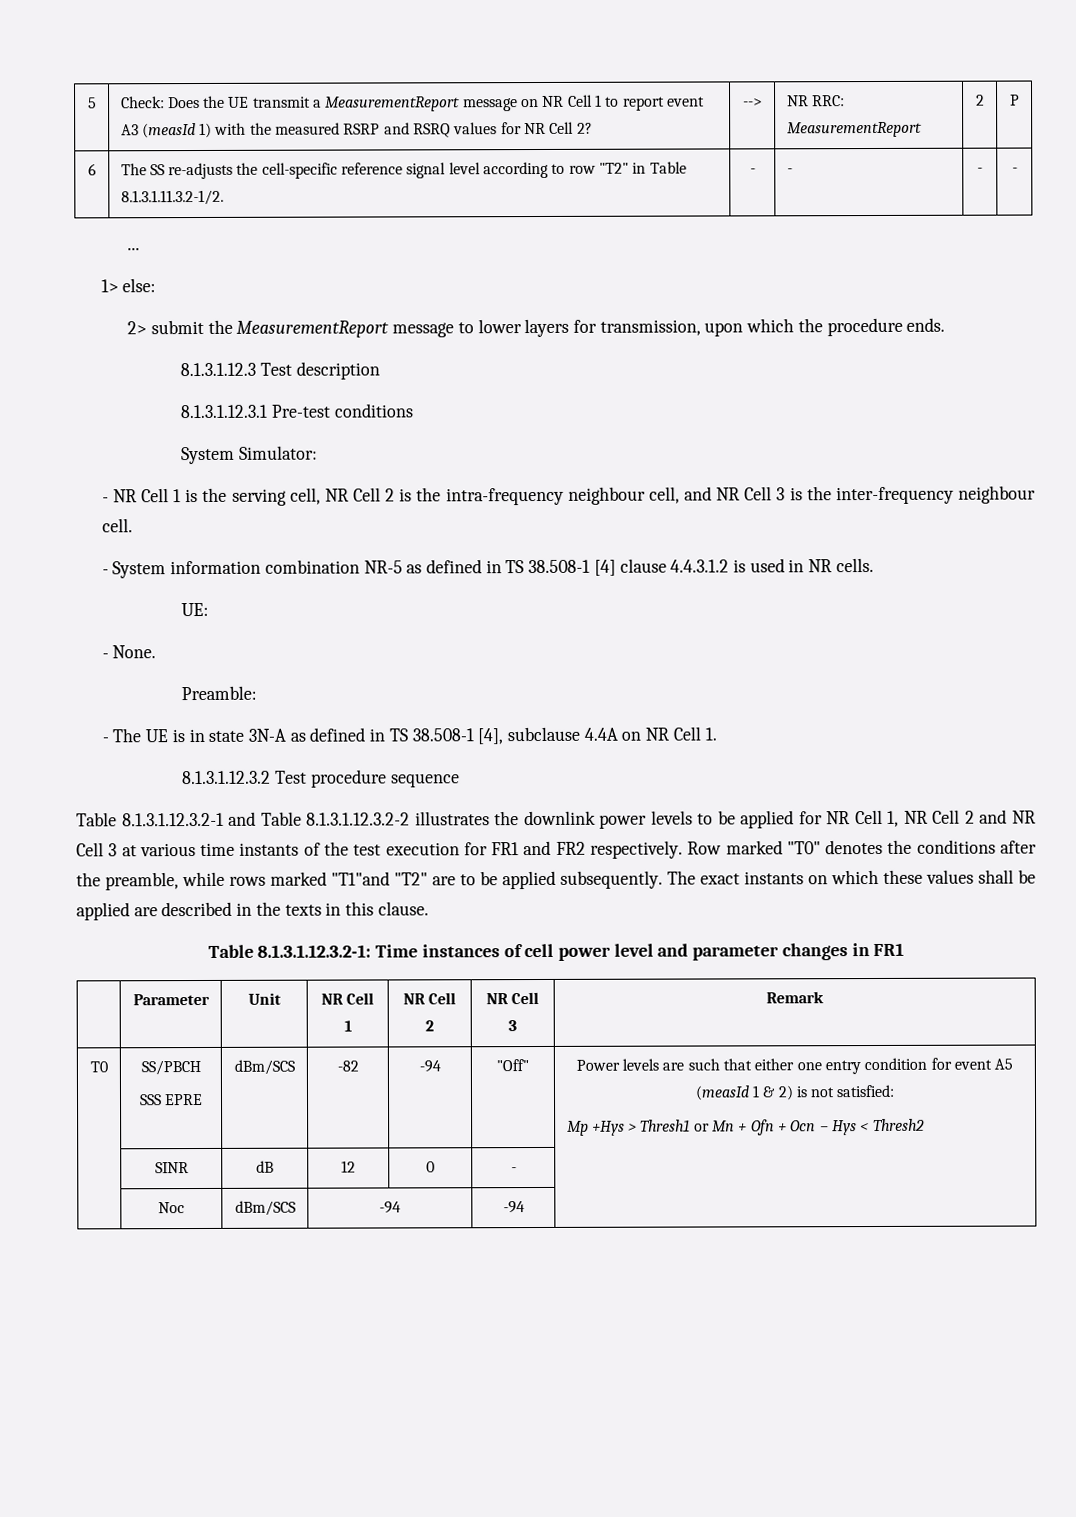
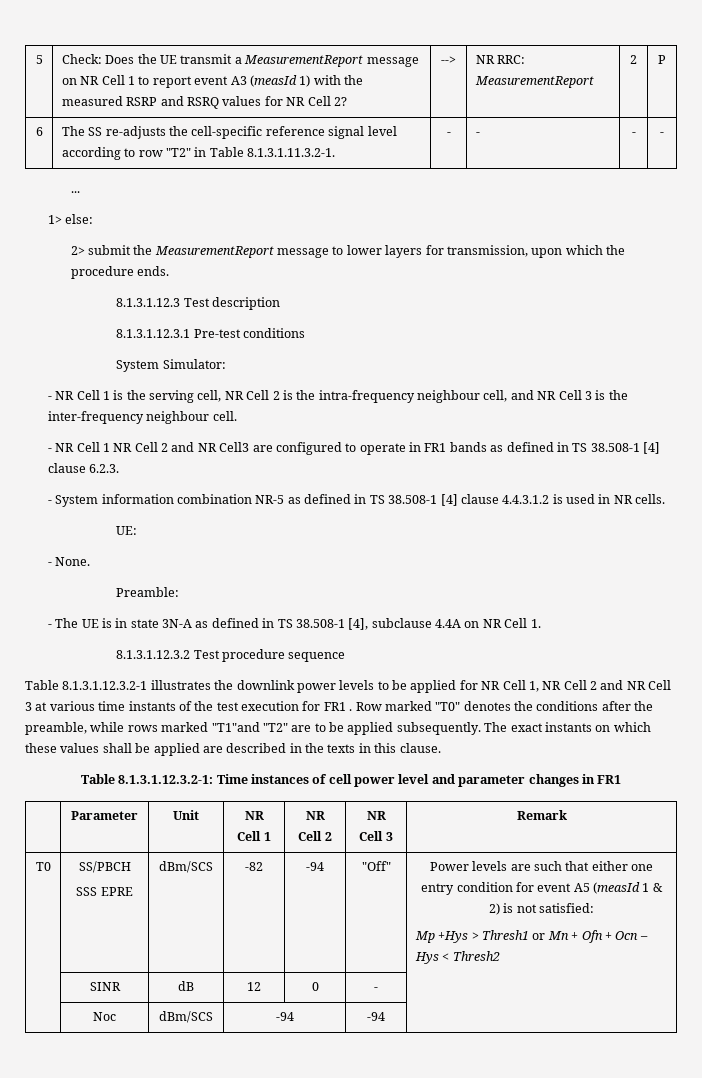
- 6 | The SS re-adjusts the cell-specific reference signal level according to row "T2" in Table 8.1.3.1.11.3.2-1/2. | - | - | - | -
+ 6 | The SS re-adjusts the cell-specific reference signal level according to row "T2" in Table 8.1.3.1.11.3.2-1. | - | - | - | -
+ - NR Cell 1 NR Cell 2 and NR Cell3 are configured to operate in FR1 bands as defined in TS 38.508-1 [4] clause 6.2.3.
- Table 8.1.3.1.12.3.2-1 and Table 8.1.3.1.12.3.2-2 illustrates the downlink power levels to be applied for NR Cell 1, NR Cell 2 and NR Cell 3 at various time instants of the test execution for FR1 and FR2 respectively.
+ Table 8.1.3.1.12.3.2-1 illustrates the downlink power levels to be applied for NR Cell 1, NR Cell 2 and NR Cell 3 at various time instants of the test execution for FR1 .

